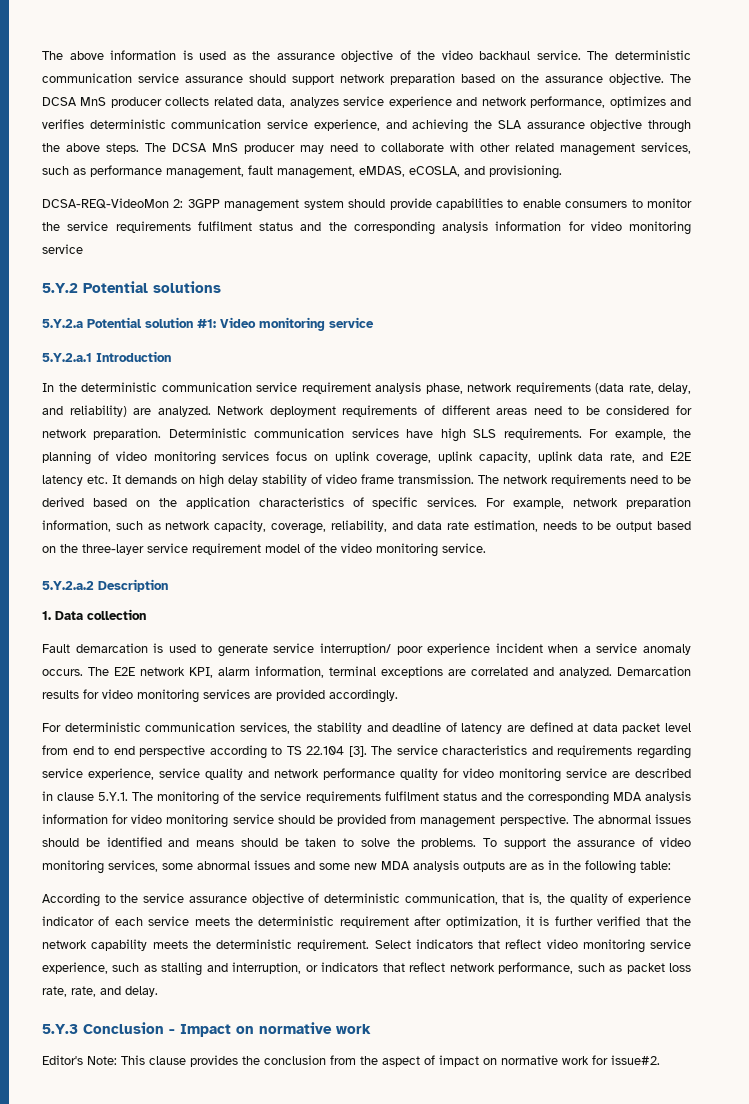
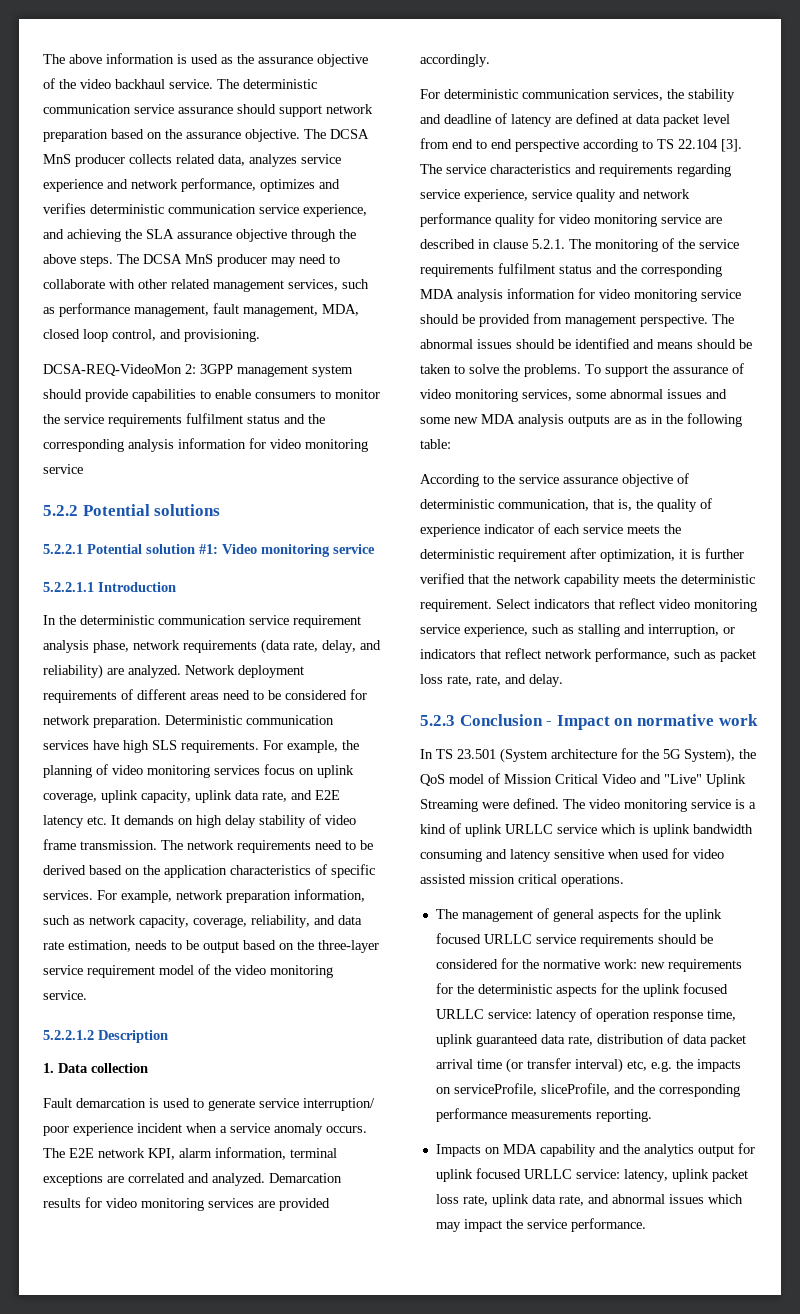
- The DCSA MnS producer may need to collaborate with other related management services, such as performance management, fault management, eMDAS, eCOSLA, and provisioning.
+ The DCSA MnS producer may need to collaborate with other related management services, such as performance management, fault management, MDA, closed loop control, and provisioning.
- 5.Y.2 Potential solutions
+ 5.2.2 Potential solutions
- 5.Y.2.a Potential solution #1: Video monitoring service
+ 5.2.2.1 Potential solution #1: Video monitoring service
- 5.Y.2.a.1 Introduction
+ 5.2.2.1.1 Introduction
- 5.Y.2.a.2 Description
+ 5.2.2.1.2 Description
- The service characteristics and requirements regarding service experience, service quality and network performance quality for video monitoring service are described in clause 5.Y.1. The monitoring of the service requirements fulfilment status and the corresponding MDA analysis information for video monitoring service should be provided from management perspective.
+ The service characteristics and requirements regarding service experience, service quality and network performance quality for video monitoring service are described in clause 5.2.1. The monitoring of the service requirements fulfilment status and the corresponding MDA analysis information for video monitoring service should be provided from management perspective.
- 5.Y.3 Conclusion - Impact on normative work
+ 5.2.3 Conclusion - Impact on normative work
- Editor's Note: This clause provides the conclusion from the aspect of impact on normative work for issue#2.
+ In TS 23.501 (System architecture for the 5G System), the QoS model of Mission Critical Video and "Live" Uplink Streaming were defined. The video monitoring service is a kind of uplink URLLC service which is uplink bandwidth consuming and latency sensitive when used for video assisted mission critical operations.
+ The management of general aspects for the uplink focused URLLC service requirements should be considered for the normative work: new requirements for the deterministic aspects for the uplink focused URLLC service: latency of operation response time, uplink guaranteed data rate, distribution of data packet arrival time (or transfer interval) etc, e.g. the impacts on serviceProfile, sliceProfile, and the corresponding performance measurements reporting.
+ Impacts on MDA capability and the analytics output for uplink focused URLLC service: latency, uplink packet loss rate, uplink data rate, and abnormal issues which may impact the service performance.

